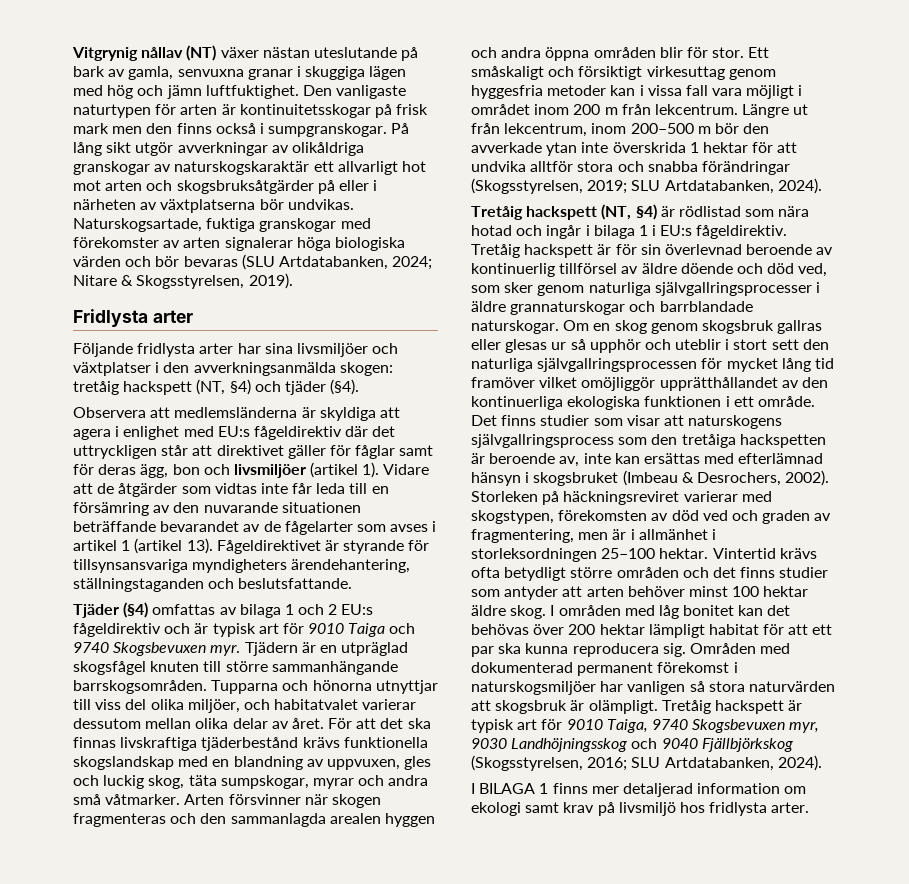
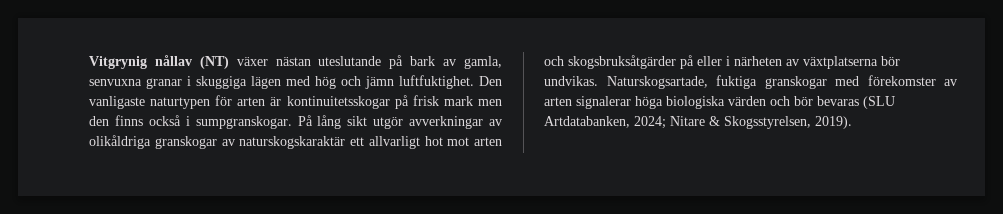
- Fridlysta arter
- Följande fridlysta arter har sina livsmiljöer och växtplatser i den avverkningsanmälda skogen: tretåig hackspett (NT, §4) och tjäder (§4).
- Observera att medlemsländerna är skyldiga att agera i enlighet med EU:s fågeldirektiv där det uttryckligen står att direktivet gäller för fåglar samt för deras ägg, bon och livsmiljöer (artikel 1). Vidare att de åtgärder som vidtas inte får leda till en försämring av den nuvarande situationen beträffande bevarandet av de fågelarter som avses i artikel 1 (artikel 13). Fågeldirektivet är styrande för tillsynsansvariga myndigheters ärendehantering, ställningstaganden och beslutsfattande.
- Tjäder (§4) omfattas av bilaga 1 och 2 EU:s fågeldirektiv och är typisk art för 9010 Taiga och 9740 Skogsbevuxen myr. Tjädern är en utpräglad skogsfågel knuten till större sammanhängande barrskogsområden. Tupparna och hönorna utnyttjar till viss del olika miljöer, och habitatvalet varierar dessutom mellan olika delar av året. För att det ska finnas livskraftiga tjäderbestånd krävs funktionella skogslandskap med en blandning av uppvuxen, gles och luckig skog, täta sumpskogar, myrar och andra små våtmarker. Arten försvinner när skogen fragmenteras och den sammanlagda arealen hyggen och andra öppna områden blir för stor. Ett småskaligt och försiktigt virkesuttag genom hyggesfria metoder kan i vissa fall vara möjligt i området inom 200 m från lekcentrum. Längre ut från lekcentrum, inom 200–500 m bör den avverkade ytan inte överskrida 1 hektar för att undvika alltför stora och snabba förändringar (Skogsstyrelsen, 2019; SLU Artdatabanken, 2024).
- Tretåig hackspett (NT, §4) är rödlistad som nära hotad och ingår i bilaga 1 i EU:s fågeldirektiv. Tretåig hackspett är för sin överlevnad beroende av kontinuerlig tillförsel av äldre döende och död ved, som sker genom naturliga självgallringsprocesser i äldre grannaturskogar och barrblandade naturskogar. Om en skog genom skogsbruk gallras eller glesas ur så upphör och uteblir i stort sett den naturliga självgallringsprocessen för mycket lång tid framöver vilket omöjliggör upprätthållandet av den kontinuerliga ekologiska funktionen i ett område. Det finns studier som visar att naturskogens självgallringsprocess som den tretåiga hackspetten är beroende av, inte kan ersättas med efterlämnad hänsyn i skogsbruket (Imbeau & Desrochers, 2002). Storleken på häckningsreviret varierar med skogstypen, förekomsten av död ved och graden av fragmentering, men är i allmänhet i storleksordningen 25–100 hektar. Vintertid krävs ofta betydligt större områden och det finns studier som antyder att arten behöver minst 100 hektar äldre skog. I områden med låg bonitet kan det behövas över 200 hektar lämpligt habitat för att ett par ska kunna reproducera sig. Områden med dokumenterad permanent förekomst i naturskogsmiljöer har vanligen så stora naturvärden att skogsbruk är olämpligt. Tretåig hackspett är typisk art för 9010 Taiga, 9740 Skogsbevuxen myr, 9030 Landhöjningsskog och 9040 Fjällbjörkskog (Skogsstyrelsen, 2016; SLU Artdatabanken, 2024).
- I BILAGA 1 finns mer detaljerad information om ekologi samt krav på livsmiljö hos fridlysta arter.

